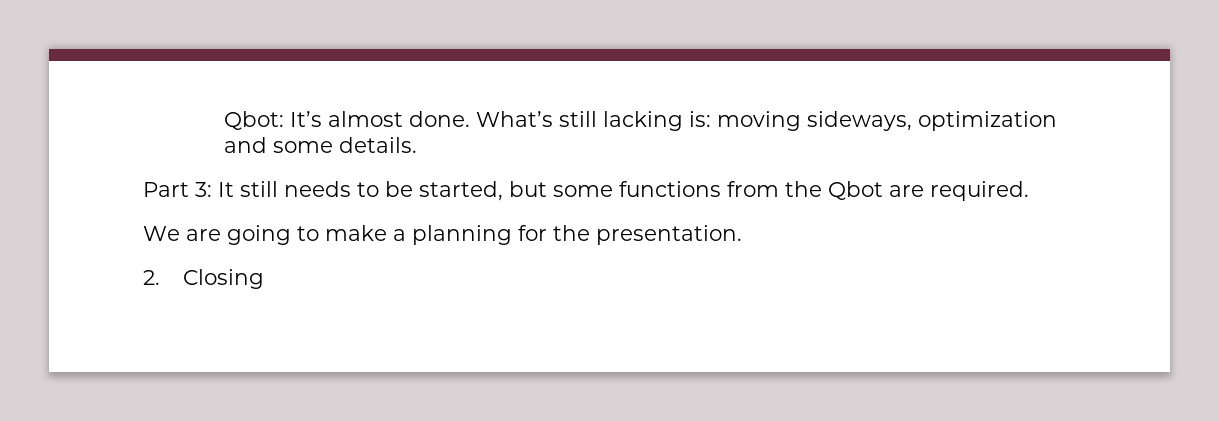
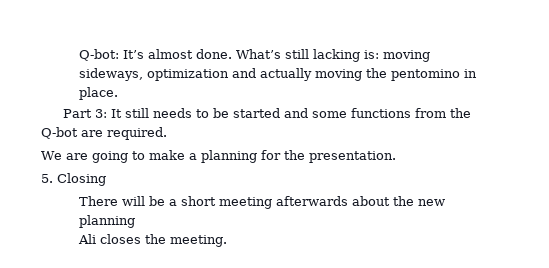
- Qbot: It’s almost done.
+ Q-bot: It’s almost done.
- What’s still lacking is: moving sideways, optimization and some details.
+ What’s still lacking is: moving sideways, optimization and actually moving the pentomino in place.
- Part 3: It still needs to be started, but some functions from the Qbot are required.
+ Part 3: It still needs to be started and some functions from the Q-bot are required.
- 2. Closing
+ 5. Closing
+ There will be a short meeting afterwards about the new planning
+ Ali closes the meeting.

